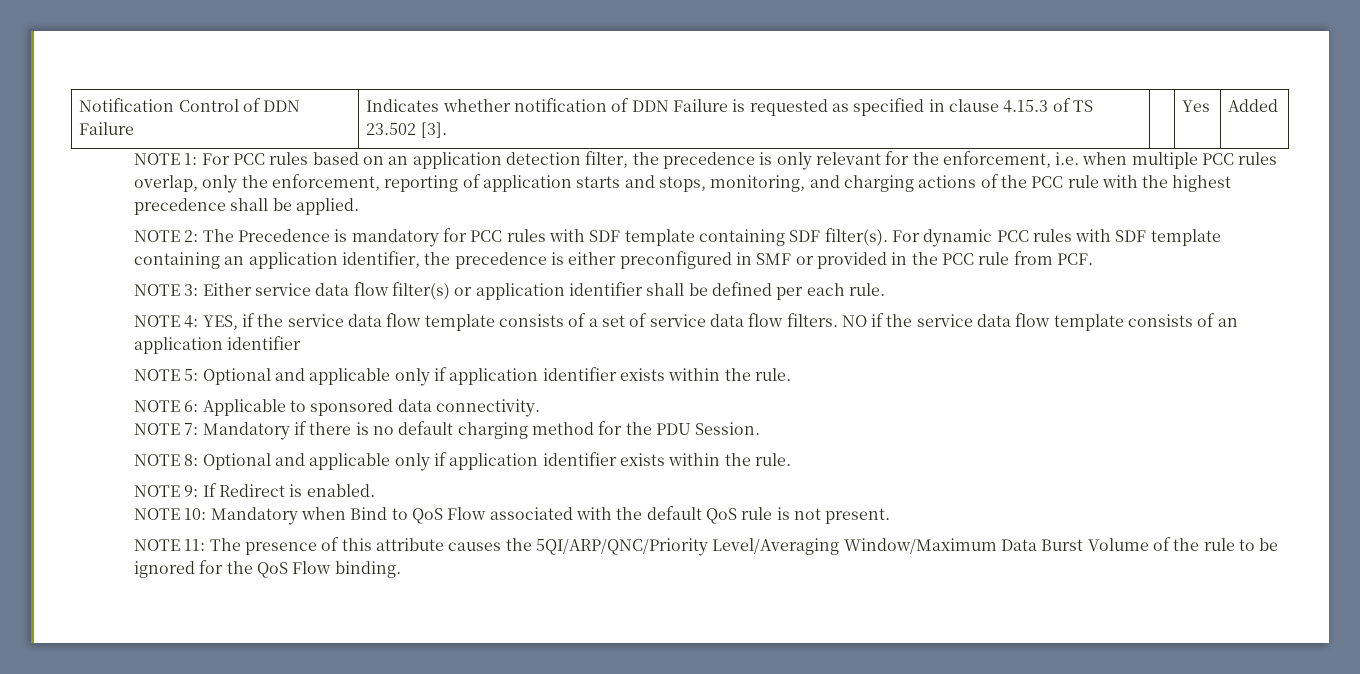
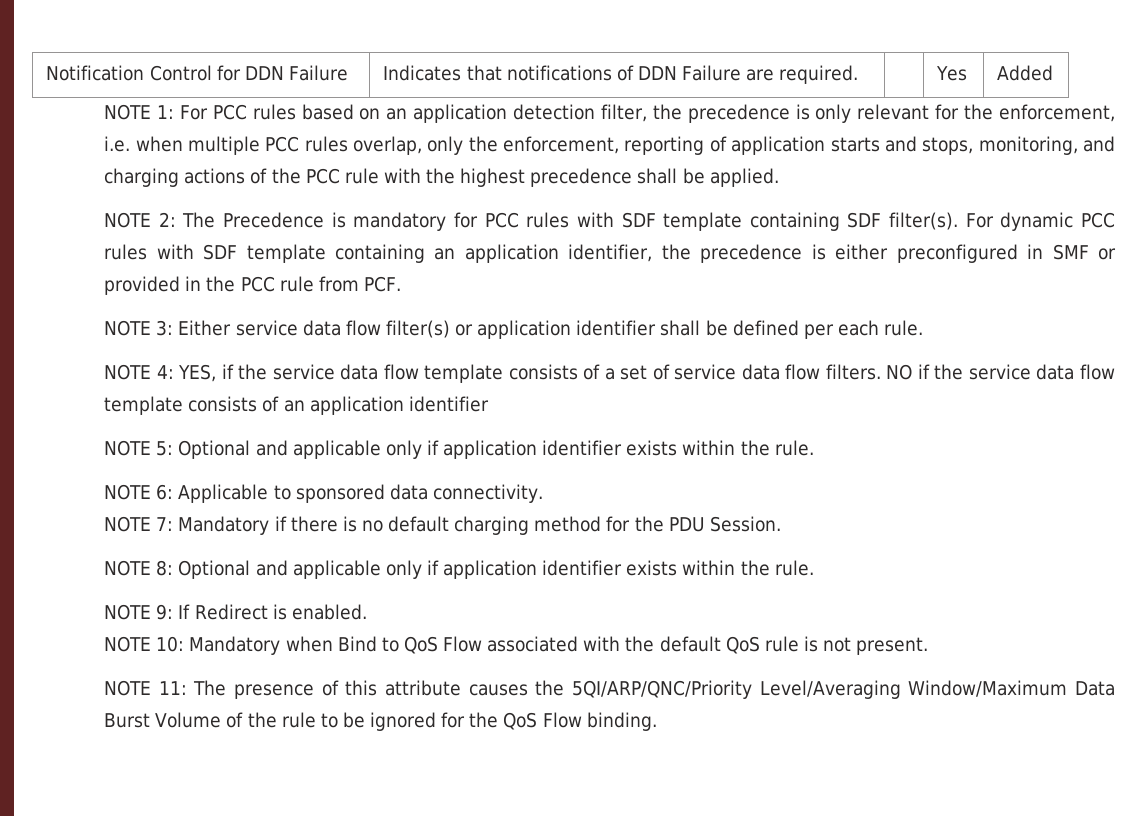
- Notification Control of DDN Failure | Indicates whether notification of DDN Failure is requested as specified in clause 4.15.3 of TS 23.502 [3]. | | Yes | Added
+ Notification Control for DDN Failure | Indicates that notifications of DDN Failure are required. | | Yes | Added

